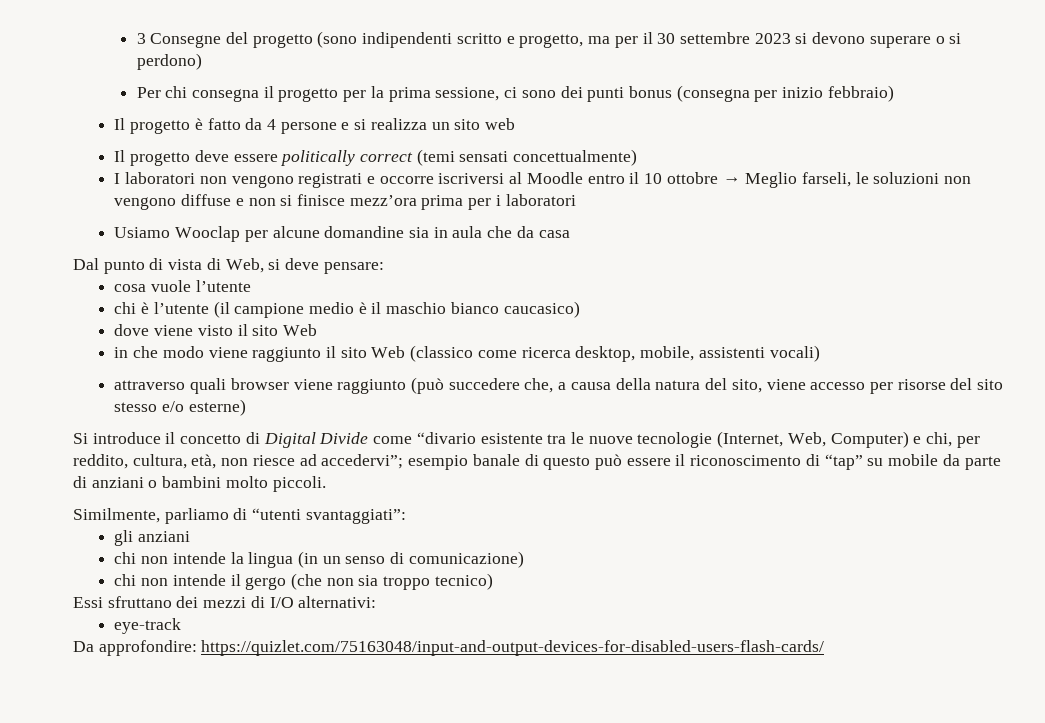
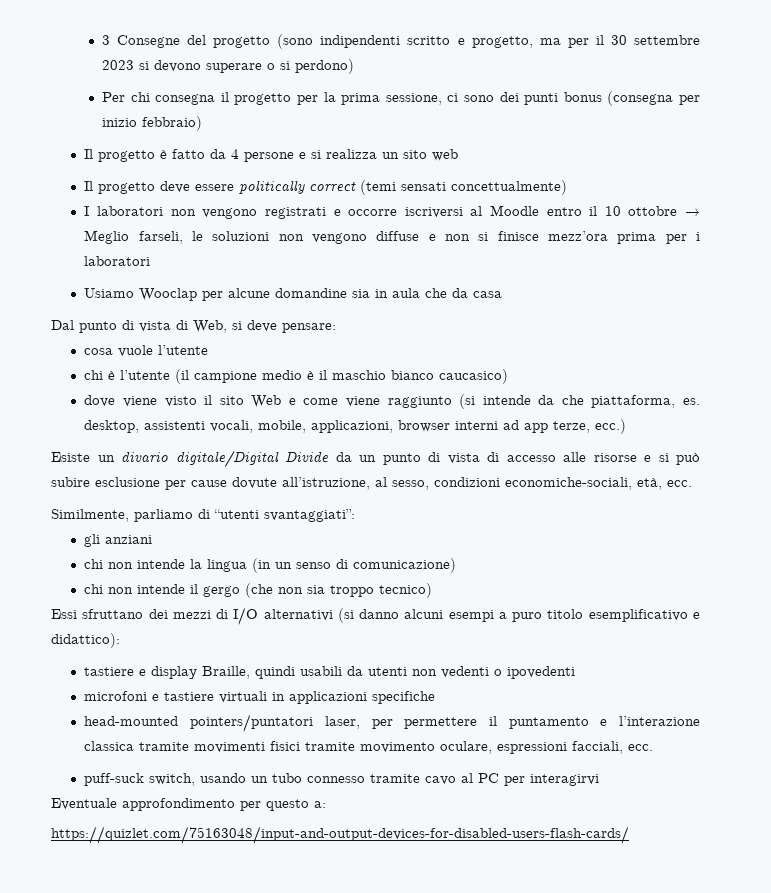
- dove viene visto il sito Web
- in che modo viene raggiunto il sito Web (classico come ricerca desktop, mobile, assistenti vocali)
- attraverso quali browser viene raggiunto (può succedere che, a causa della natura del sito, viene accesso per risorse del sito stesso e/o esterne)
- Si introduce il concetto di Digital Divide come “divario esistente tra le nuove tecnologie (Internet, Web, Computer) e chi, per reddito, cultura, età, non riesce ad accedervi”; esempio banale di questo può essere il riconoscimento di “tap” su mobile da parte di anziani o bambini molto piccoli.
+ dove viene visto il sito Web e come viene raggiunto (si intende da che piattaforma, es. desktop, assistenti vocali, mobile, applicazioni, browser interni ad app terze, ecc.)
+ Esiste un divario digitale/Digital Divide da un punto di vista di accesso alle risorse e si può subire esclusione per cause dovute all’istruzione, al sesso, condizioni economiche-sociali, età, ecc.
- Essi sfruttano dei mezzi di I/O alternativi:
- eye-track
- Da approfondire: https://quizlet.com/75163048/input-and-output-devices-for-disabled-users-flash-cards/
+ Essi sfruttano dei mezzi di I/O alternativi (si danno alcuni esempi a puro titolo esemplificativo e didattico):
+ tastiere e display Braille, quindi usabili da utenti non vedenti o ipovedenti
+ microfoni e tastiere virtuali in applicazioni specifiche
+ head-mounted pointers/puntatori laser, per permettere il puntamento e l’interazione classica tramite movimenti fisici tramite movimento oculare, espressioni facciali, ecc.
+ puff-suck switch, usando un tubo connesso tramite cavo al PC per interagirvi
+ Eventuale approfondimento per questo a:
+ https://quizlet.com/75163048/input-and-output-devices-for-disabled-users-flash-cards/

